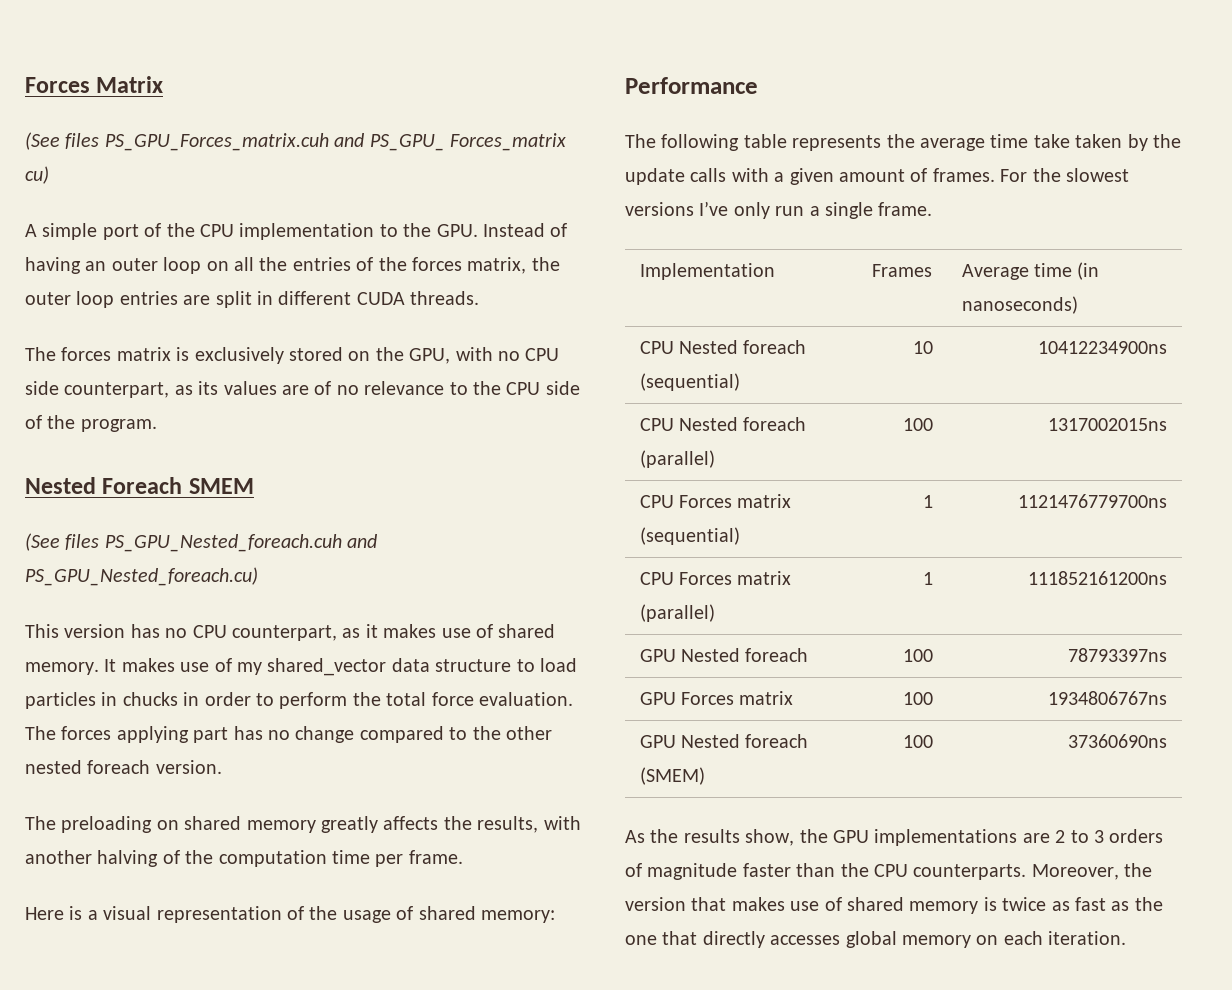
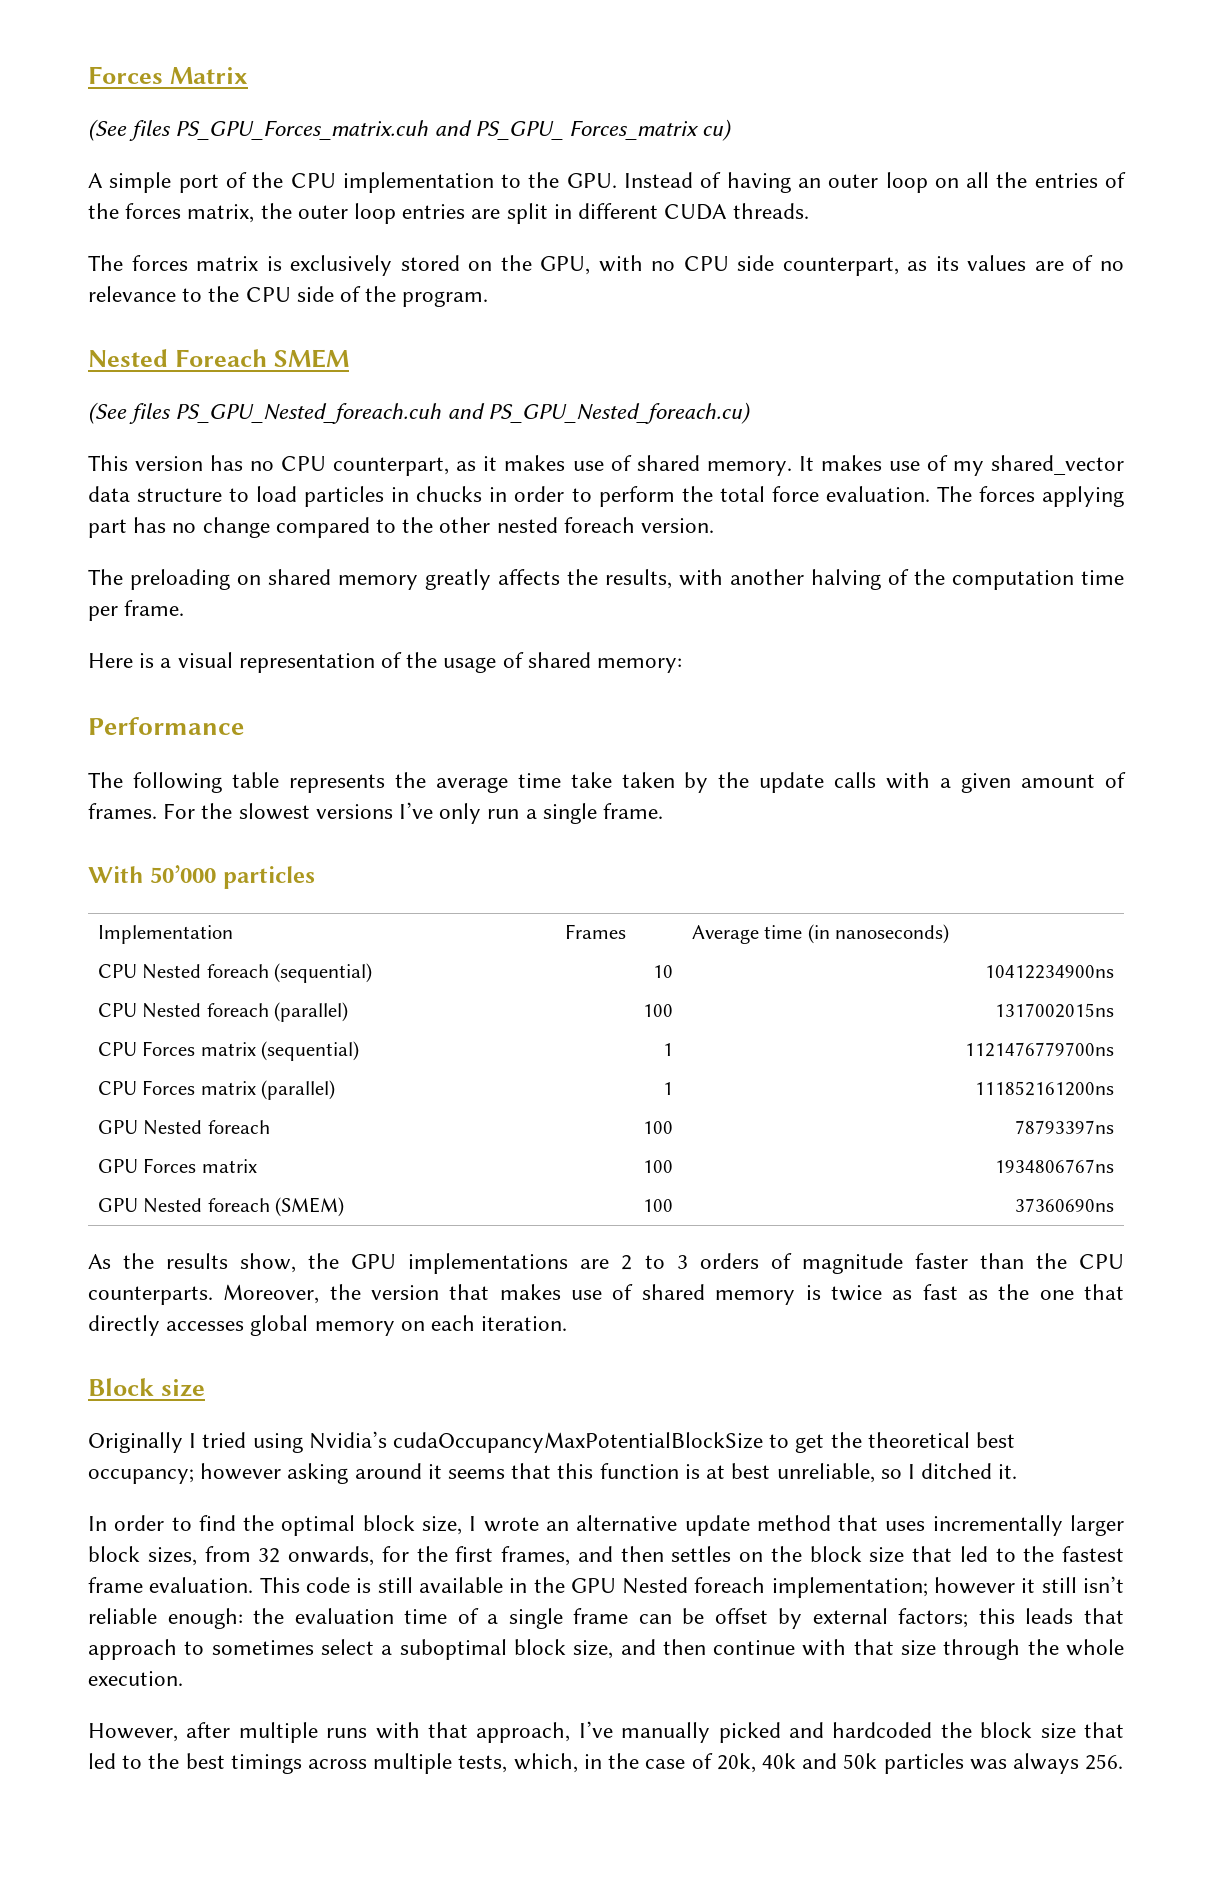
+ With 50’000 particles
+ Block size
+ Originally I tried using Nvidia’s cudaOccupancyMaxPotentialBlockSize to get the theoretical best occupancy; however asking around it seems that this function is at best unreliable, so I ditched it.
+ In order to find the optimal block size, I wrote an alternative update method that uses incrementally larger block sizes, from 32 onwards, for the first frames, and then settles on the block size that led to the fastest frame evaluation. This code is still available in the GPU Nested foreach implementation; however it still isn’t reliable enough: the evaluation time of a single frame can be offset by external factors; this leads that approach to sometimes select a suboptimal block size, and then continue with that size through the whole execution.
+ However, after multiple runs with that approach, I’ve manually picked and hardcoded the block size that led to the best timings across multiple tests, which, in the case of 20k, 40k and 50k particles was always 256.

